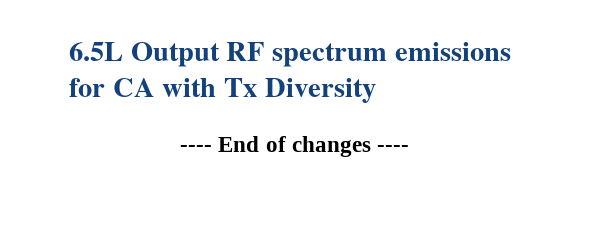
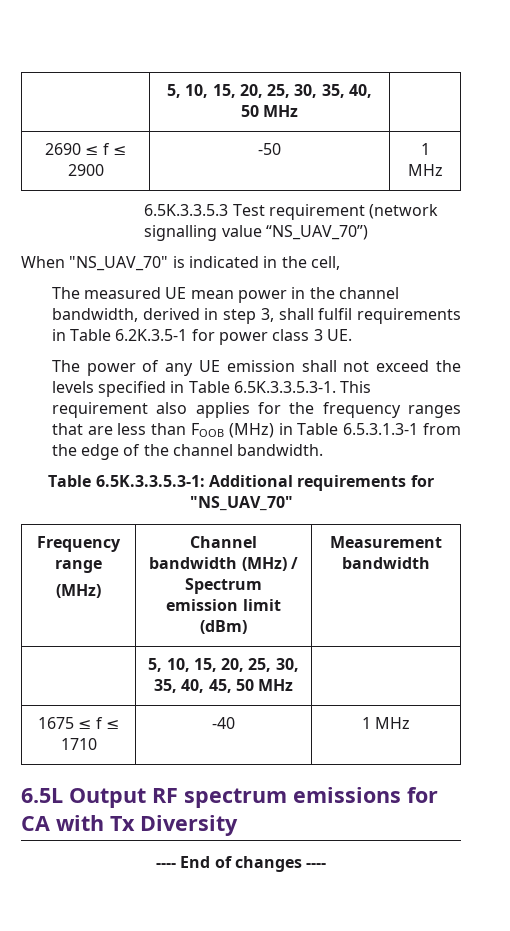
+ | 5, 10, 15, 20, 25, 30, 35, 40, 50 MHz |
+ 2690 ≤ f ≤ 2900 | -50 | 1 MHz
+ 6.5K.3.3.5.3 Test requirement (network signalling value “NS_UAV_70”)
+ When "NS_UAV_70" is indicated in the cell,
+ The measured UE mean power in the channel bandwidth, derived in step 3, shall fulfil requirements in Table 6.2K.3.5-1 for power class 3 UE.
+ The power of any UE emission shall not exceed the levels specified in Table 6.5K.3.3.5.3-1. This requirement also applies for the frequency ranges that are less than FOOB (MHz) in Table 6.5.3.1.3-1 from the edge of the channel bandwidth.
+ Table 6.5K.3.3.5.3-1: Additional requirements for "NS_UAV_70"
+ Frequency range
+ (MHz) | Channel bandwidth (MHz) / Spectrum emission limit (dBm) | Measurement bandwidth
+ | 5, 10, 15, 20, 25, 30, 35, 40, 45, 50 MHz |
+ 1675 ≤ f ≤ 1710 | -40 | 1 MHz

